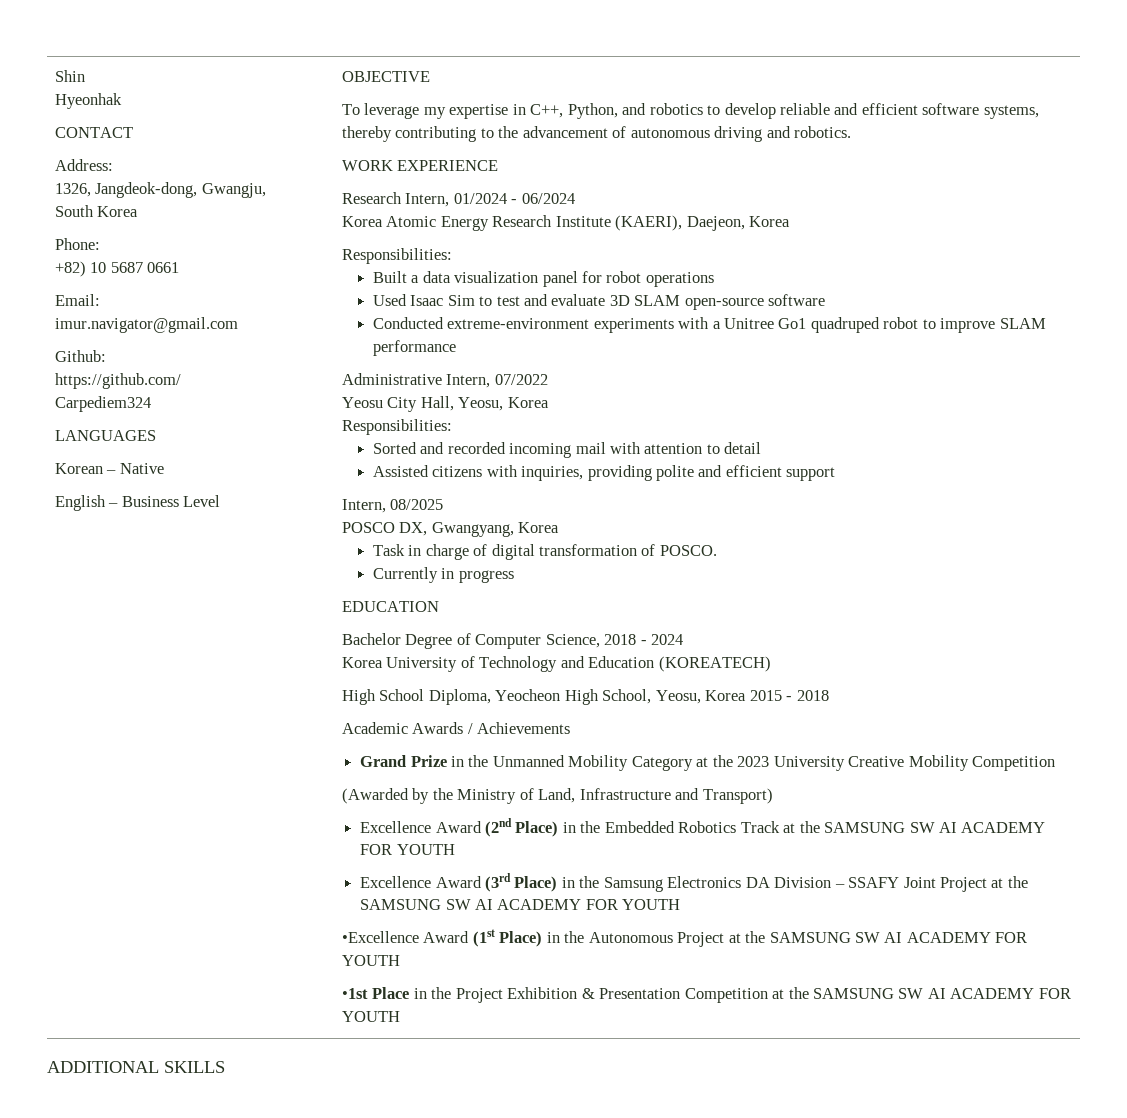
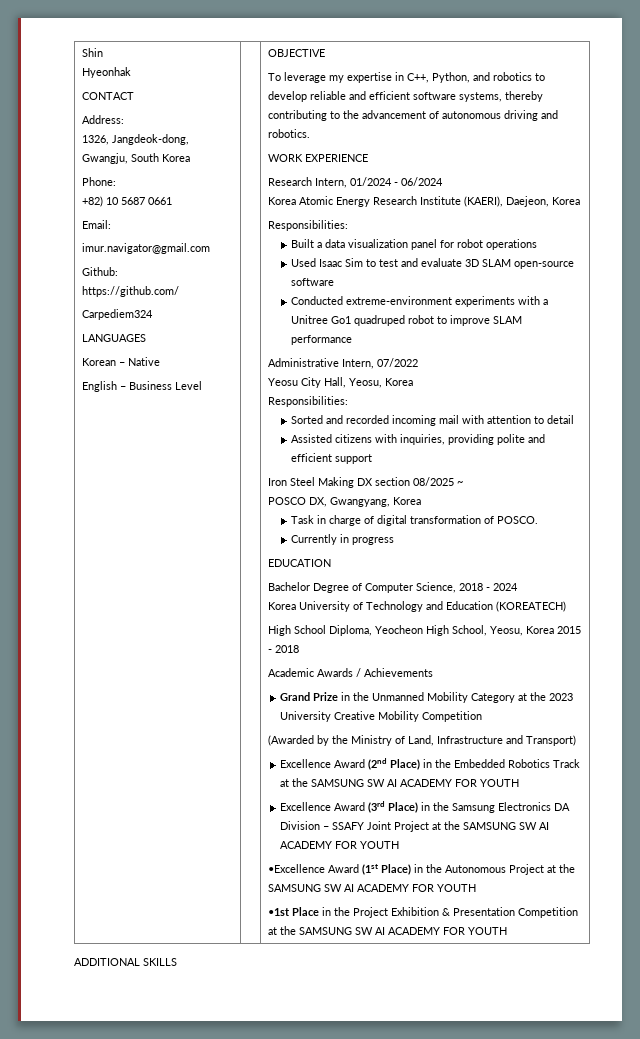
- Intern, 08/2025
+ Iron Steel Making DX section 08/2025 ~

